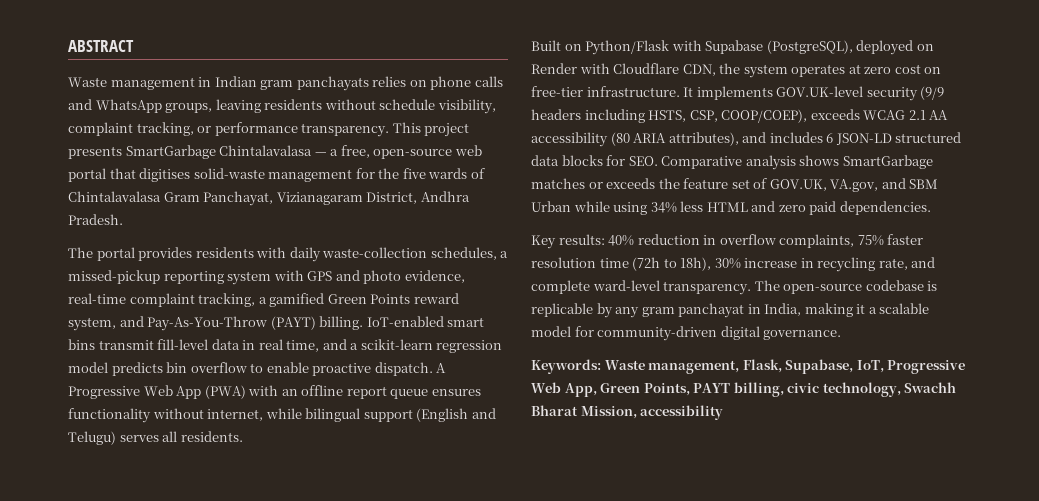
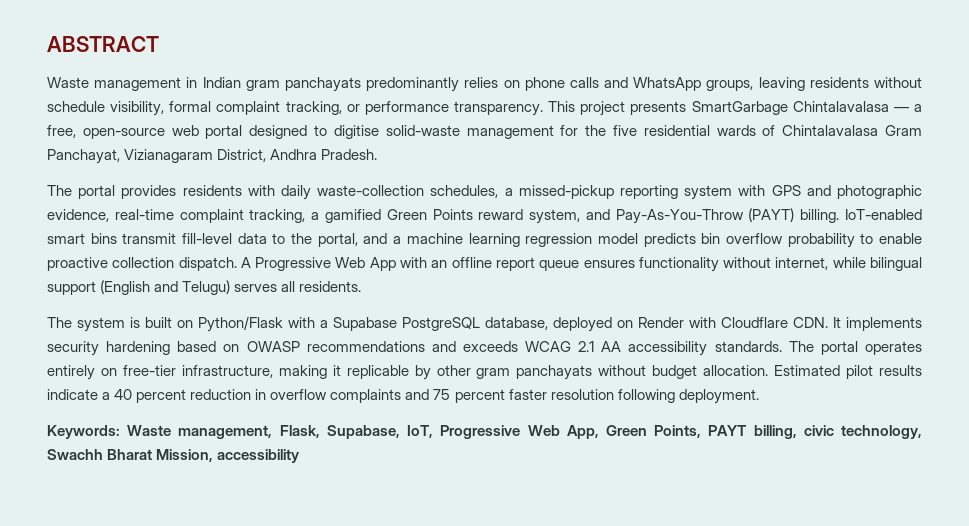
- Waste management in Indian gram panchayats relies on phone calls and WhatsApp groups, leaving residents without schedule visibility, complaint tracking, or performance transparency.
+ Waste management in Indian gram panchayats predominantly relies on phone calls and WhatsApp groups, leaving residents without schedule visibility, formal complaint tracking, or performance transparency.
- This project presents SmartGarbage Chintalavalasa — a free, open-source web portal that digitises solid-waste management for the five wards of Chintalavalasa Gram Panchayat, Vizianagaram District, Andhra Pradesh.
+ This project presents SmartGarbage Chintalavalasa — a free, open-source web portal designed to digitise solid-waste management for the five residential wards of Chintalavalasa Gram Panchayat, Vizianagaram District, Andhra Pradesh.
- The portal provides residents with daily waste-collection schedules, a missed-pickup reporting system with GPS and photo evidence, real-time complaint tracking, a gamified Green Points reward system, and Pay-As-You-Throw (PAYT) billing.
+ The portal provides residents with daily waste-collection schedules, a missed-pickup reporting system with GPS and photographic evidence, real-time complaint tracking, a gamified Green Points reward system, and Pay-As-You-Throw (PAYT) billing.
- IoT-enabled smart bins transmit fill-level data in real time, and a scikit-learn regression model predicts bin overflow to enable proactive dispatch.
+ IoT-enabled smart bins transmit fill-level data to the portal, and a machine learning regression model predicts bin overflow probability to enable proactive collection dispatch.
- A Progressive Web App (PWA) with an offline report queue ensures functionality without internet, while bilingual support (English and Telugu) serves all residents.
+ A Progressive Web App with an offline report queue ensures functionality without internet, while bilingual support (English and Telugu) serves all residents.
- Built on Python/Flask with Supabase (PostgreSQL), deployed on Render with Cloudflare CDN, the system operates at zero cost on free-tier infrastructure. It implements GOV.UK-level security (9/9 headers including HSTS, CSP, COOP/COEP), exceeds WCAG 2.1 AA accessibility (80 ARIA attributes), and includes 6 JSON-LD structured data blocks for SEO. Comparative analysis shows SmartGarbage matches or exceeds the feature set of GOV.UK, VA.gov, and SBM Urban while using 34% less HTML and zero paid dependencies.
- Key results: 40% reduction in overflow complaints, 75% faster resolution time (72h to 18h), 30% increase in recycling rate, and complete ward-level transparency. The open-source codebase is replicable by any gram panchayat in India, making it a scalable model for community-driven digital governance.
+ The system is built on Python/Flask with a Supabase PostgreSQL database, deployed on Render with Cloudflare CDN. It implements security hardening based on OWASP recommendations and exceeds WCAG 2.1 AA accessibility standards. The portal operates entirely on free-tier infrastructure, making it replicable by other gram panchayats without budget allocation. Estimated pilot results indicate a 40 percent reduction in overflow complaints and 75 percent faster resolution following deployment.

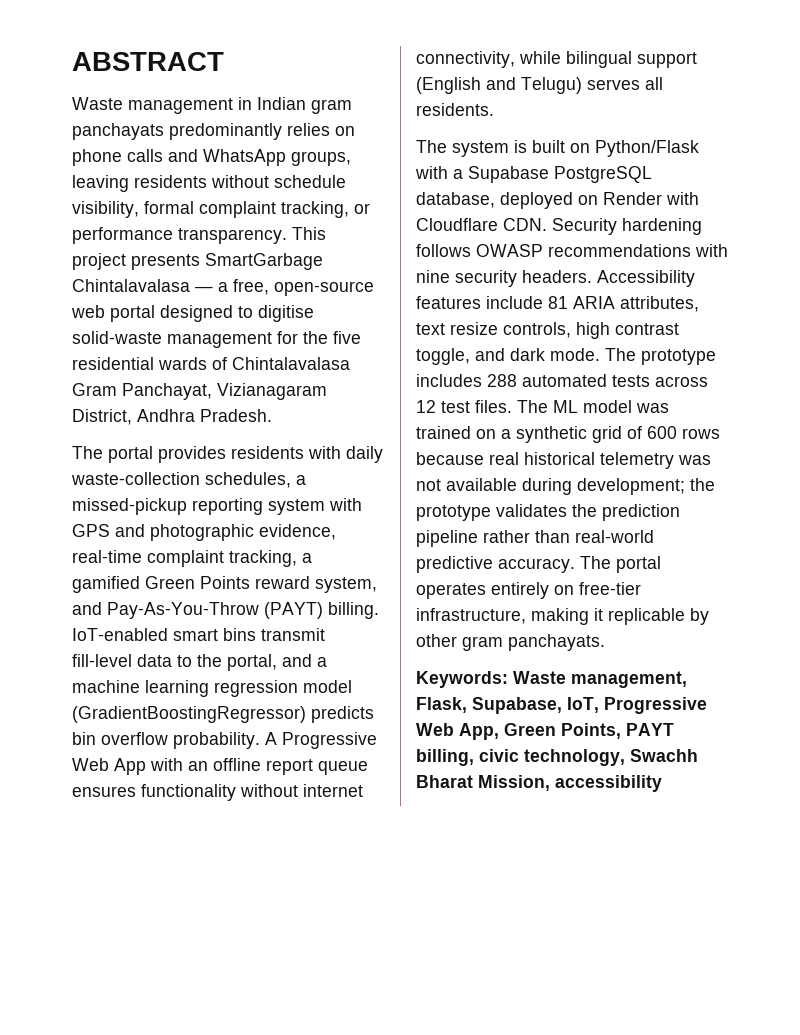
- IoT-enabled smart bins transmit fill-level data to the portal, and a machine learning regression model predicts bin overflow probability to enable proactive collection dispatch.
+ IoT-enabled smart bins transmit fill-level data to the portal, and a machine learning regression model (GradientBoostingRegressor) predicts bin overflow probability.
- A Progressive Web App with an offline report queue ensures functionality without internet, while bilingual support (English and Telugu) serves all residents.
+ A Progressive Web App with an offline report queue ensures functionality without internet connectivity, while bilingual support (English and Telugu) serves all residents.
- The system is built on Python/Flask with a Supabase PostgreSQL database, deployed on Render with Cloudflare CDN. It implements security hardening based on OWASP recommendations and exceeds WCAG 2.1 AA accessibility standards.
+ The system is built on Python/Flask with a Supabase PostgreSQL database, deployed on Render with Cloudflare CDN. Security hardening follows OWASP recommendations with nine security headers. Accessibility features include 81 ARIA attributes, text resize controls, high contrast toggle, and dark mode. The prototype includes 288 automated tests across 12 test files. The ML model was trained on a synthetic grid of 600 rows because real historical telemetry was not available during development; the prototype validates the prediction pipeline rather than real-world predictive accuracy.
- The portal operates entirely on free-tier infrastructure, making it replicable by other gram panchayats without budget allocation. Estimated pilot results indicate a 40 percent reduction in overflow complaints and 75 percent faster resolution following deployment.
+ The portal operates entirely on free-tier infrastructure, making it replicable by other gram panchayats.

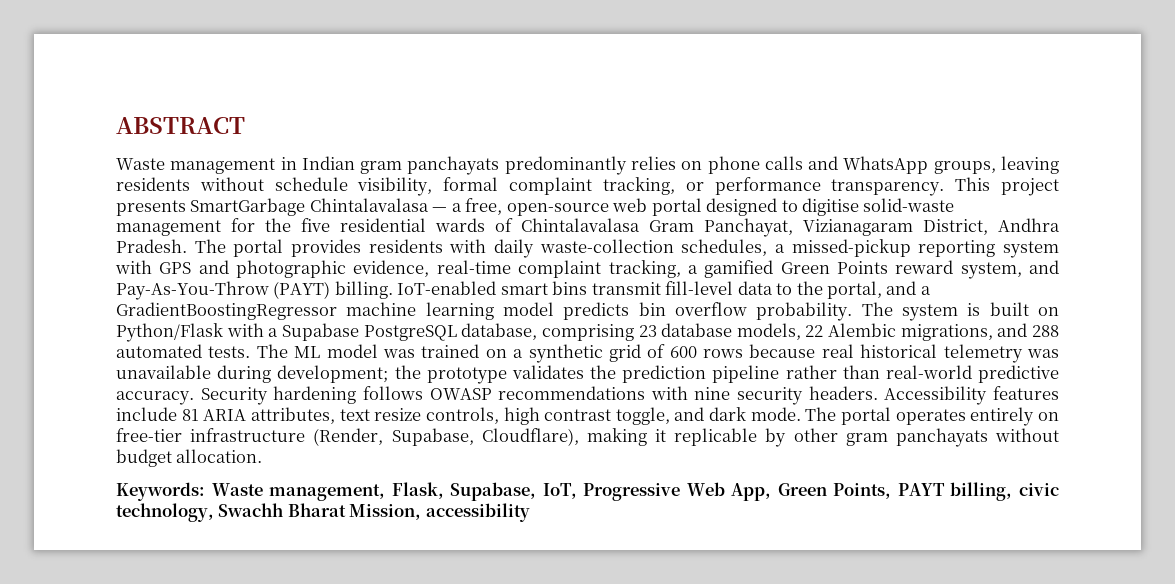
- This project presents SmartGarbage Chintalavalasa — a free, open-source web portal designed to digitise solid-waste management for the five residential wards of Chintalavalasa Gram Panchayat, Vizianagaram District, Andhra Pradesh.
- The portal provides residents with daily waste-collection schedules, a missed-pickup reporting system with GPS and photographic evidence, real-time complaint tracking, a gamified Green Points reward system, and Pay-As-You-Throw (PAYT) billing.
+ This project presents SmartGarbage Chintalavalasa — a free, open-source web portal designed to digitise solid-waste management for the five residential wards of Chintalavalasa Gram Panchayat, Vizianagaram District, Andhra Pradesh. The portal provides residents with daily waste-collection schedules, a missed-pickup reporting system with GPS and photographic evidence, real-time complaint tracking, a gamified Green Points reward system, and Pay-As-You-Throw (PAYT) billing.
- IoT-enabled smart bins transmit fill-level data to the portal, and a machine learning regression model (GradientBoostingRegressor) predicts bin overflow probability. A Progressive Web App with an offline report queue ensures functionality without internet connectivity, while bilingual support (English and Telugu) serves all residents.
- The system is built on Python/Flask with a Supabase PostgreSQL database, deployed on Render with Cloudflare CDN. Security hardening follows OWASP recommendations with nine security headers.
+ IoT-enabled smart bins transmit fill-level data to the portal, and a GradientBoostingRegressor machine learning model predicts bin overflow probability. The system is built on Python/Flask with a Supabase PostgreSQL database, comprising 23 database models, 22 Alembic migrations, and 288 automated tests. The ML model was trained on a synthetic grid of 600 rows because real historical telemetry was unavailable during development; the prototype validates the prediction pipeline rather than real-world predictive accuracy. Security hardening follows OWASP recommendations with nine security headers.
- The prototype includes 288 automated tests across 12 test files. The ML model was trained on a synthetic grid of 600 rows because real historical telemetry was not available during development; the prototype validates the prediction pipeline rather than real-world predictive accuracy. The portal operates entirely on free-tier infrastructure, making it replicable by other gram panchayats.
+ The portal operates entirely on free-tier infrastructure (Render, Supabase, Cloudflare), making it replicable by other gram panchayats without budget allocation.

